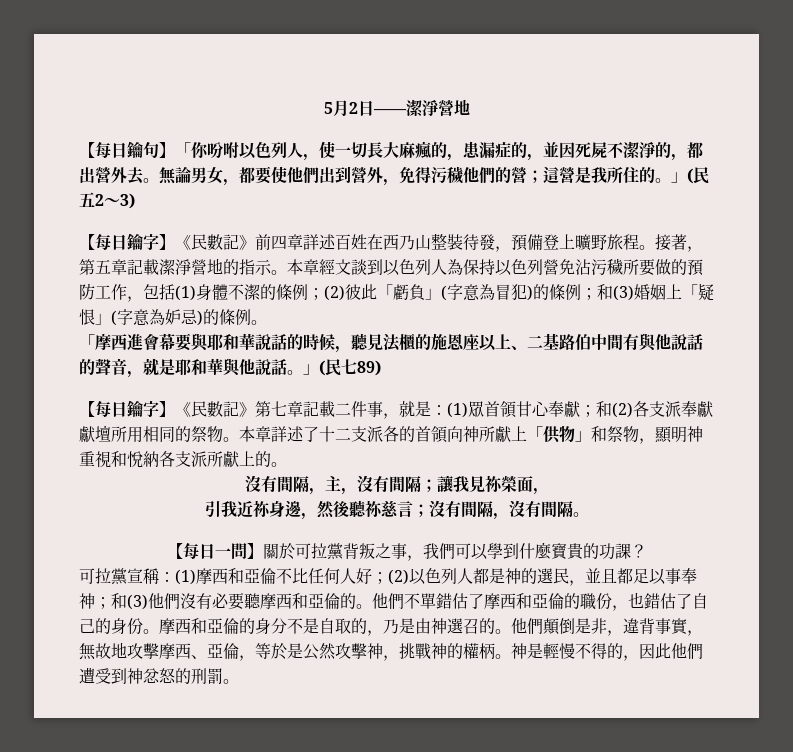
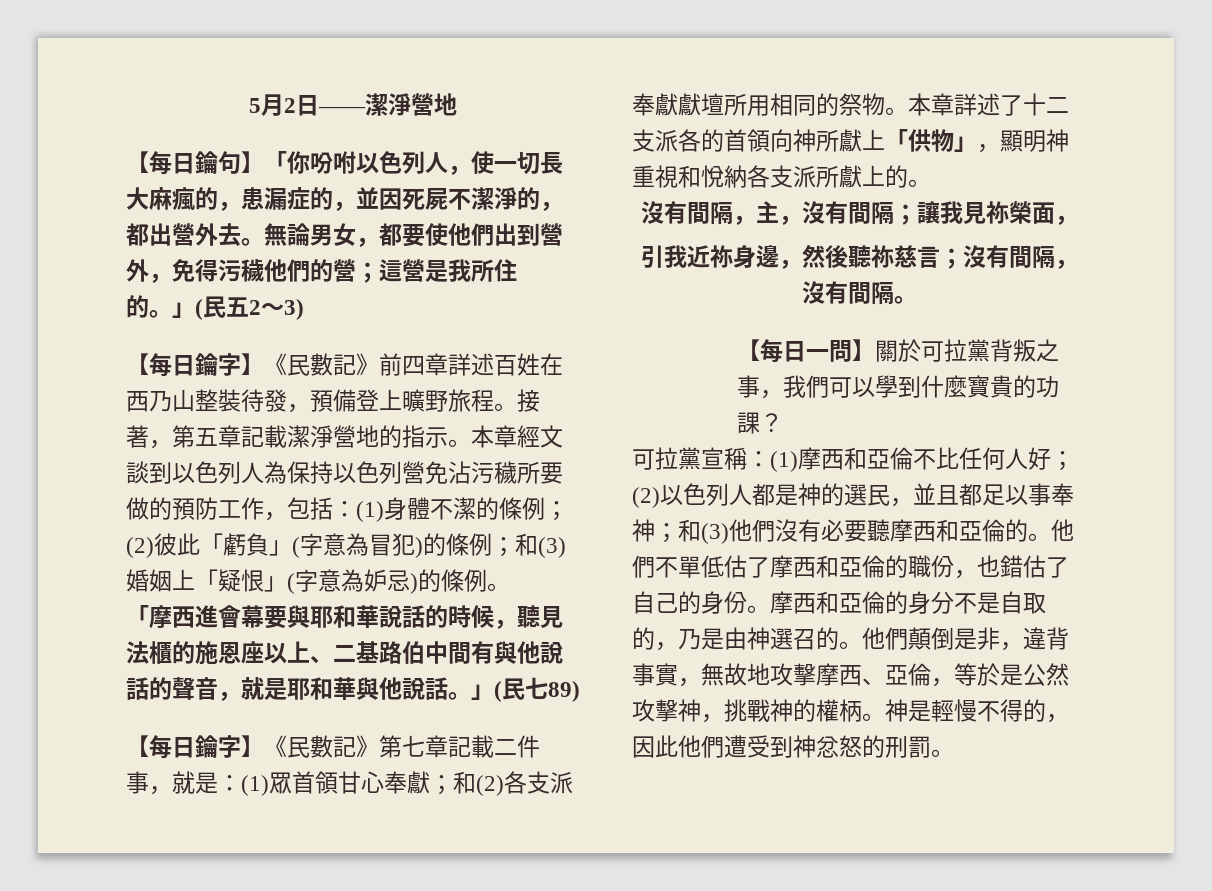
- 本章經文談到以色列人為保持以色列營免沾污穢所要做的預防工作，包括(1)身體不潔的條例；(2)彼此「虧負」(字意為冒犯)的條例；和(3)婚姻上「疑恨」(字意為妒忌)的條例。
+ 本章經文談到以色列人為保持以色列營免沾污穢所要做的預防工作，包括：(1)身體不潔的條例；(2)彼此「虧負」(字意為冒犯)的條例；和(3)婚姻上「疑恨」(字意為妒忌)的條例。
- 本章詳述了十二支派各的首領向神所獻上「供物」和祭物，顯明神重視和悅納各支派所獻上的。
+ 本章詳述了十二支派各的首領向神所獻上「供物」，顯明神重視和悅納各支派所獻上的。
- 他們不單錯估了摩西和亞倫的職份，也錯估了自己的身份。
+ 他們不單低估了摩西和亞倫的職份，也錯估了自己的身份。

